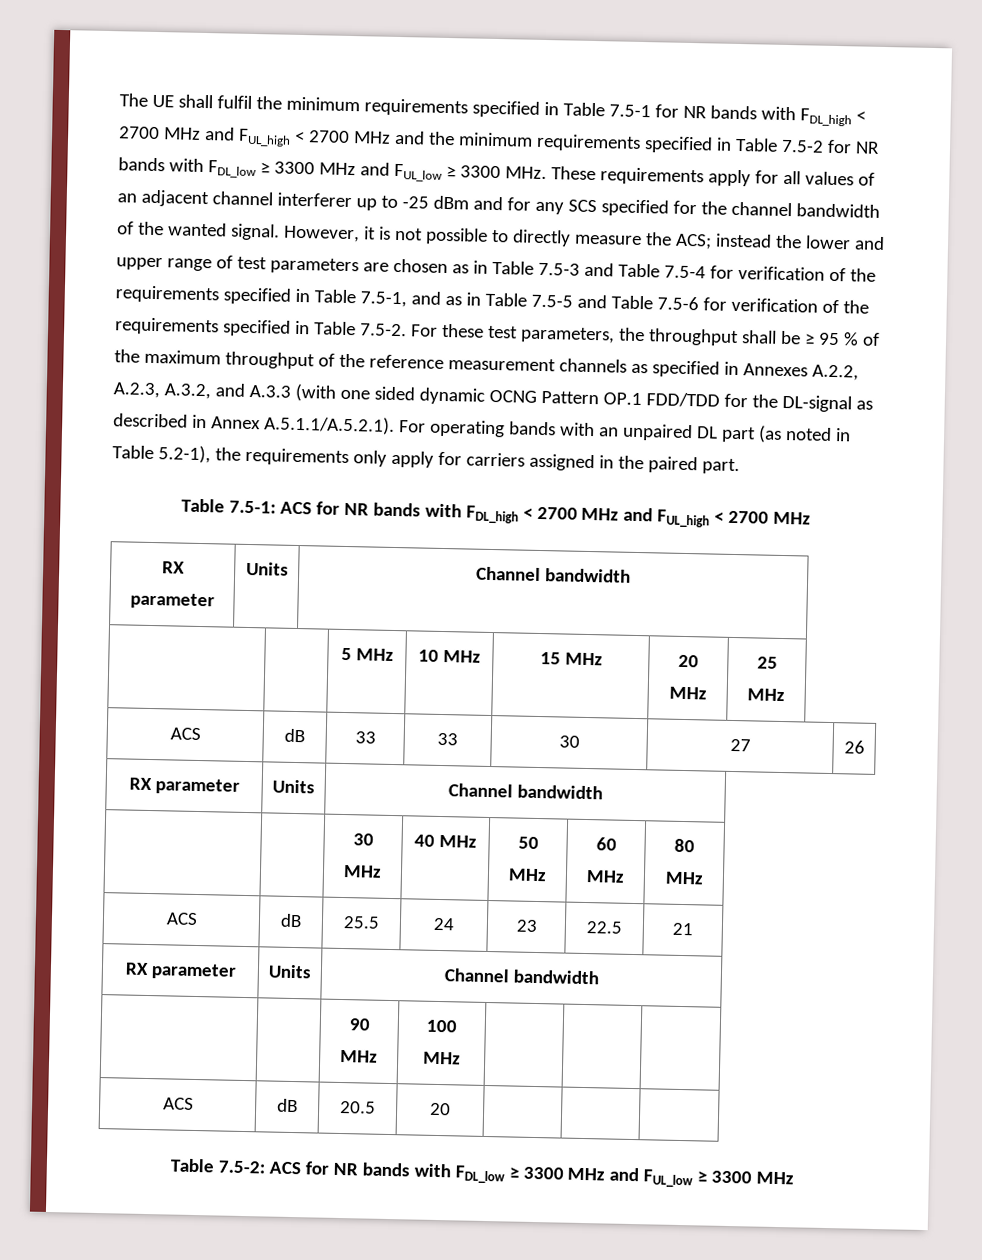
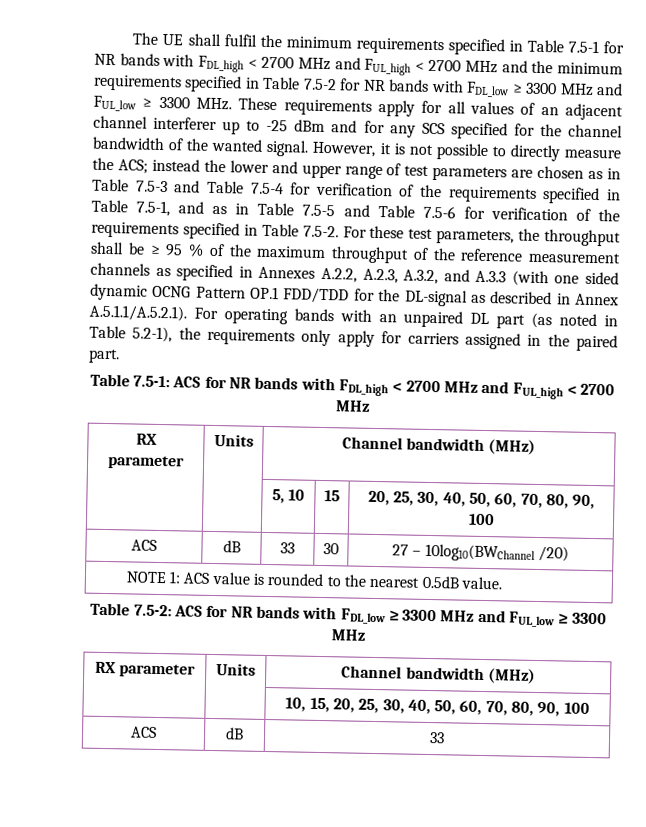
  Table 7.5-1: ACS for NR bands with FDL_high < 2700 MHz and FUL_high < 2700 MHz
- RX parameter | Units | Channel bandwidth
- | | 5 MHz | 10 MHz | 15 MHz | 20 MHz | 25 MHz
- ACS | dB | 33 | 33 | 30 | 27 | 26
- RX parameter | Units | Channel bandwidth
- | | 30 MHz | 40 MHz | 50 MHz | 60 MHz | 80 MHz
- ACS | dB | 25.5 | 24 | 23 | 22.5 | 21
- RX parameter | Units | Channel bandwidth
- | | 90 MHz | 100 MHz | | |
- ACS | dB | 20.5 | 20 | | |
+ RX parameter | Units | Channel bandwidth (MHz)
+ | | 5, 10 | 15 | 20, 25, 30, 40, 50, 60, 70, 80, 90, 100
+ ACS | dB | 33 | 30 | 27 – 10log10(BWChannel /20)
+ NOTE 1: ACS value is rounded to the nearest 0.5dB value.
  Table 7.5-2: ACS for NR bands with FDL_low ≥ 3300 MHz and FUL_low ≥ 3300 MHz
+ RX parameter | Units | Channel bandwidth (MHz)
+ | | 10, 15, 20, 25, 30, 40, 50, 60, 70, 80, 90, 100
+ ACS | dB | 33

